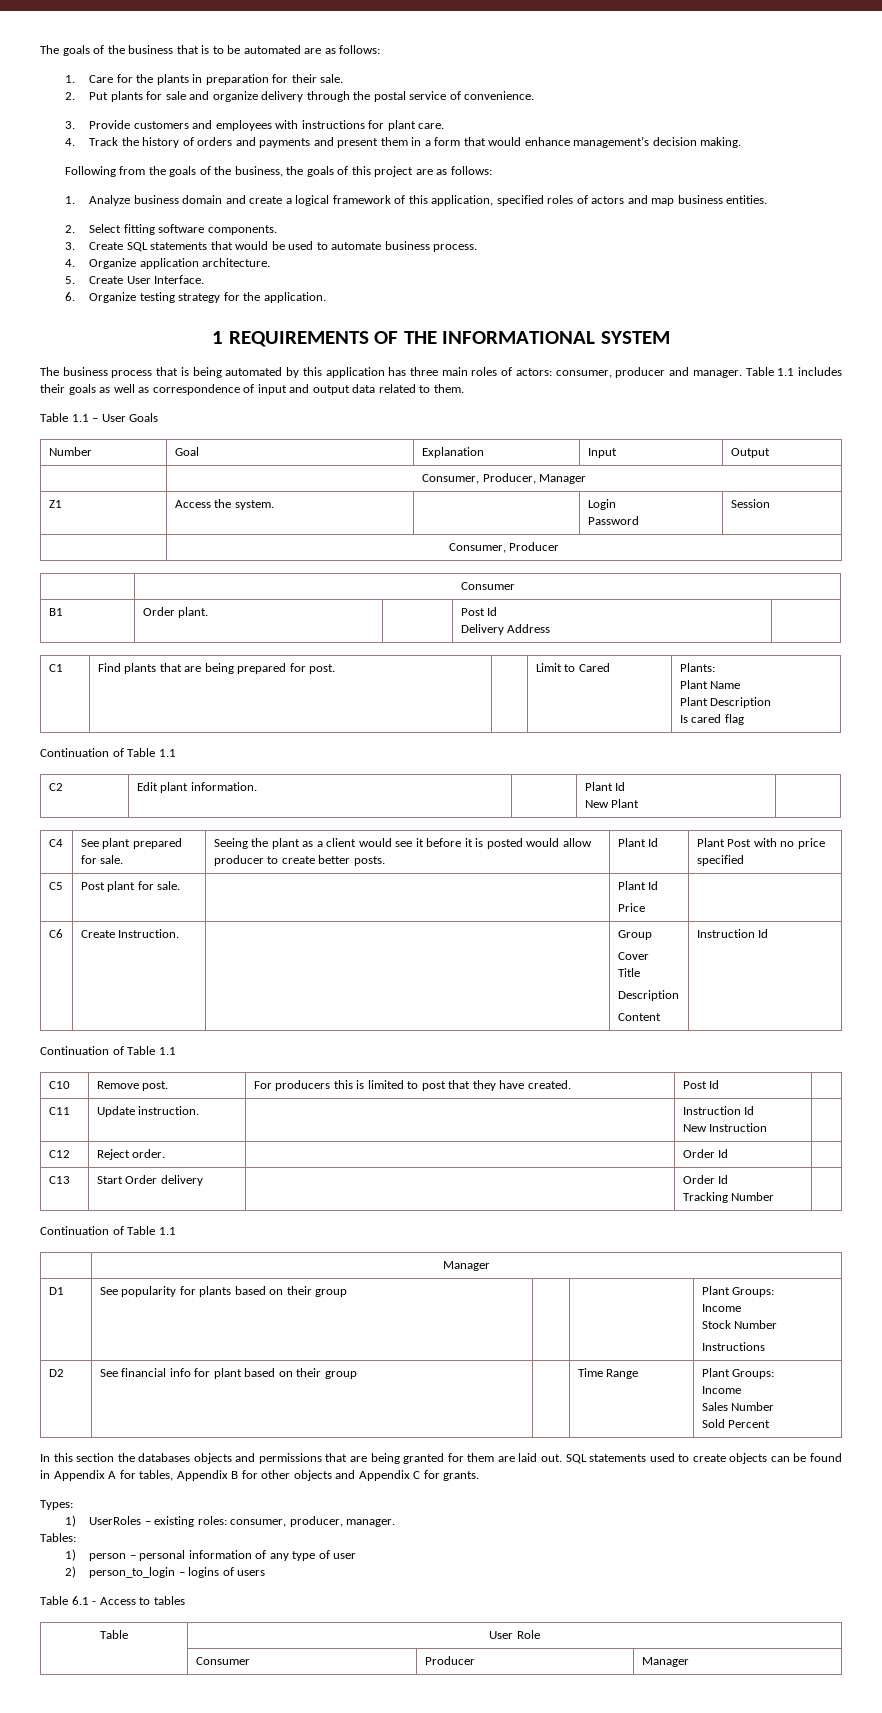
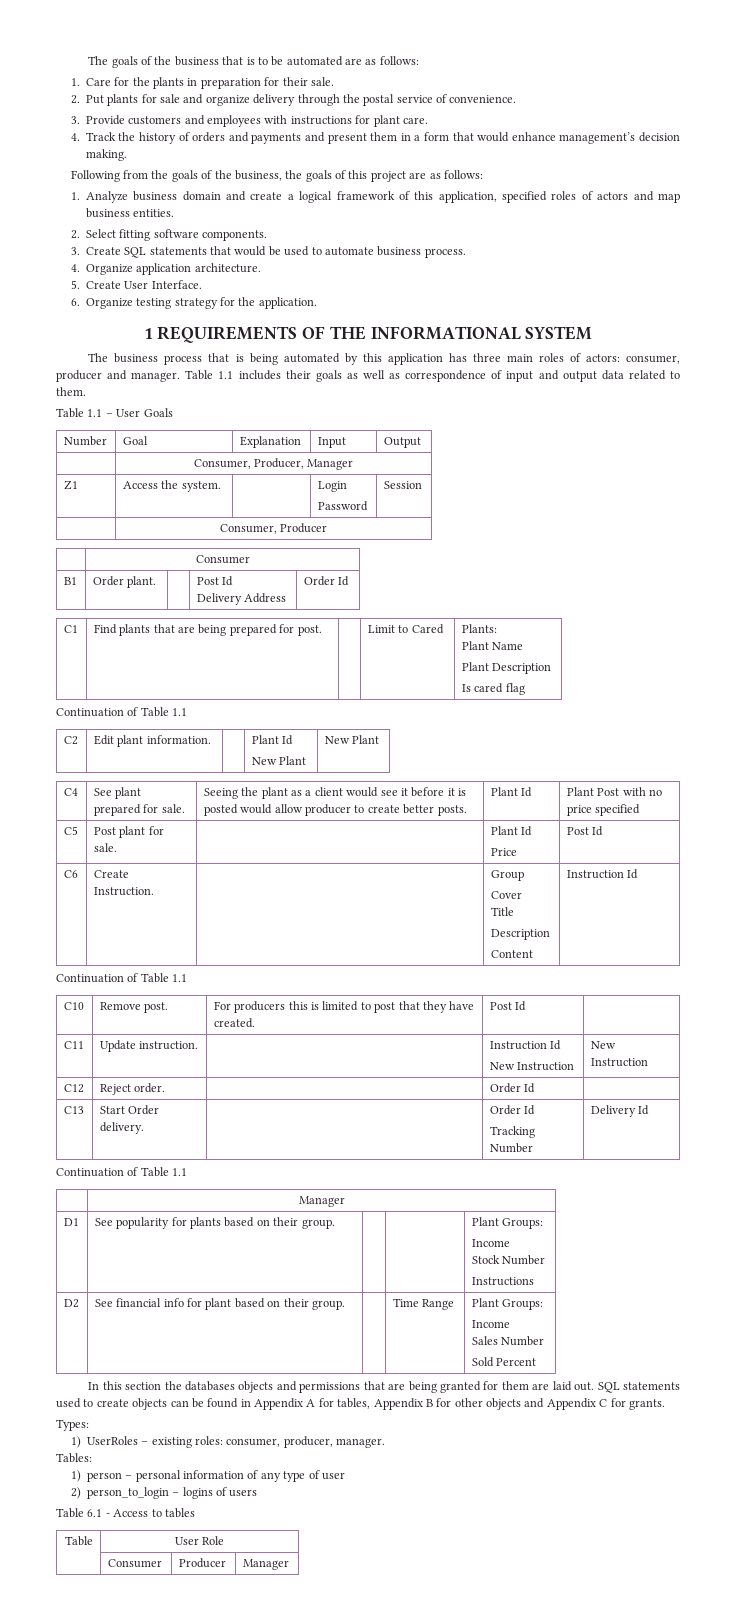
  B1 | Order plant. | | Post Id
- Delivery Address |
+ Delivery Address | Order Id
  C2 | Edit plant information. | | Plant Id
- New Plant |
+ New Plant | New Plant
  C5 | Post plant for sale. | | Plant Id
- Price |
+ Price | Post Id
  C11 | Update instruction. | | Instruction Id
- New Instruction |
+ New Instruction | New Instruction
- С13 | Start Order delivery | | Order Id
- Tracking Number |
+ С13 | Start Order delivery. | | Order Id
+ Tracking Number | Delivery Id
- D1 | See popularity for plants based on their group | | | Plant Groups:
+ D1 | See popularity for plants based on their group. | | | Plant Groups:
- D2 | See financial info for plant based on their group | | Time Range | Plant Groups:
+ D2 | See financial info for plant based on their group. | | Time Range | Plant Groups:

